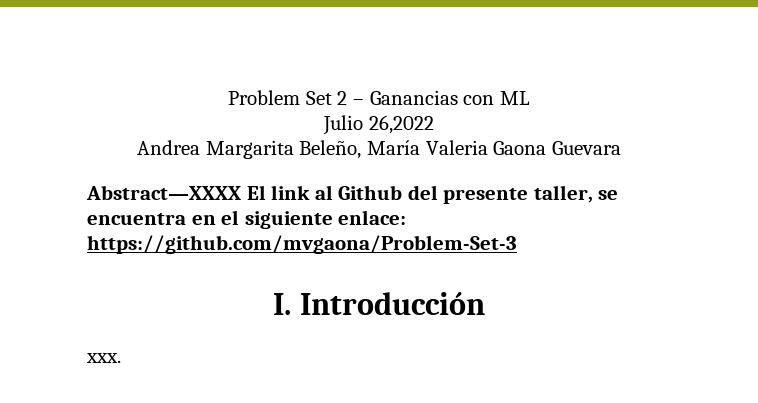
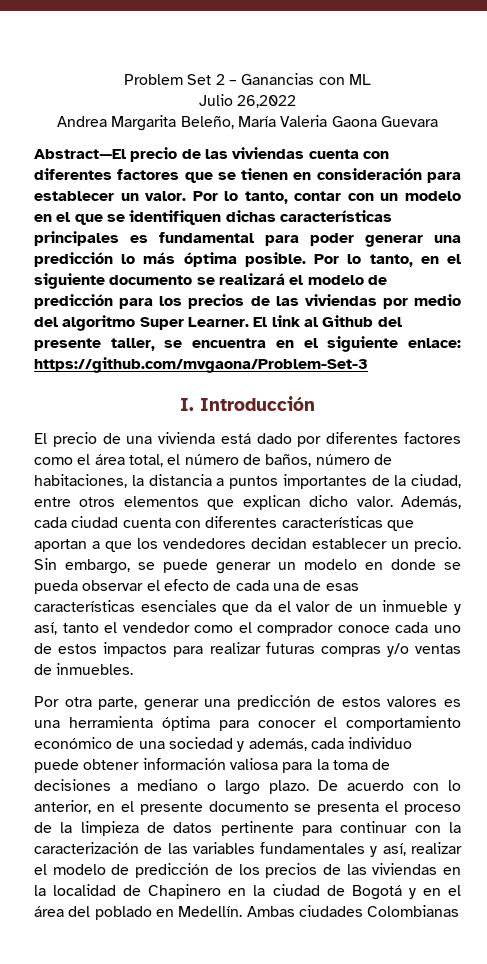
- Abstract—XXXX El link al Github del presente taller, se encuentra en el siguiente enlace: https://github.com/mvgaona/Problem-Set-3
+ Abstract—El precio de las viviendas cuenta con diferentes factores que se tienen en consideración para establecer un valor. Por lo tanto, contar con un modelo en el que se identifiquen dichas características principales es fundamental para poder generar una predicción lo más óptima posible. Por lo tanto, en el siguiente documento se realizará el modelo de predicción para los precios de las viviendas por medio del algoritmo Super Learner. El link al Github del presente taller, se encuentra en el siguiente enlace: https://github.com/mvgaona/Problem-Set-3
- xxx.
+ El precio de una vivienda está dado por diferentes factores como el área total, el número de baños, número de habitaciones, la distancia a puntos importantes de la ciudad, entre otros elementos que explican dicho valor. Además, cada ciudad cuenta con diferentes características que aportan a que los vendedores decidan establecer un precio. Sin embargo, se puede generar un modelo en donde se pueda observar el efecto de cada una de esas características esenciales que da el valor de un inmueble y así, tanto el vendedor como el comprador conoce cada uno de estos impactos para realizar futuras compras y/o ventas de inmuebles.
+ Por otra parte, generar una predicción de estos valores es una herramienta óptima para conocer el comportamiento económico de una sociedad y además, cada individuo puede obtener información valiosa para la toma de decisiones a mediano o largo plazo. De acuerdo con lo anterior, en el presente documento se presenta el proceso de la limpieza de datos pertinente para continuar con la caracterización de las variables fundamentales y así, realizar el modelo de predicción de los precios de las viviendas en la localidad de Chapinero en la ciudad de Bogotá y en el área del poblado en Medellín. Ambas ciudades Colombianas

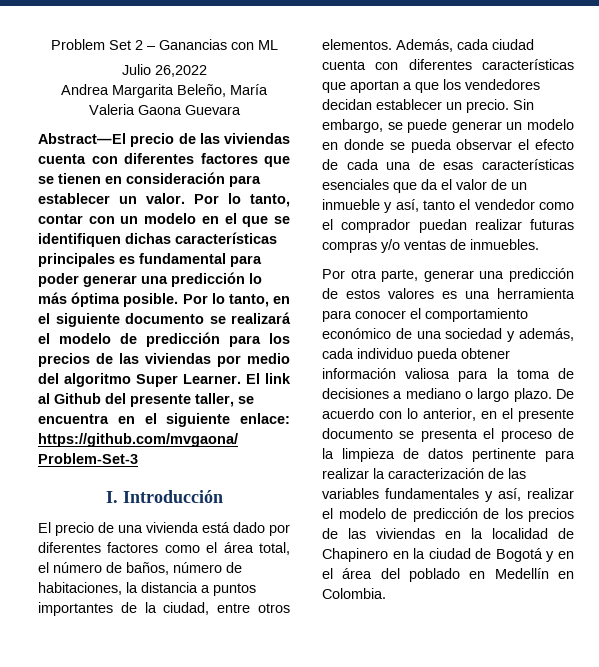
- El precio de una vivienda está dado por diferentes factores como el área total, el número de baños, número de habitaciones, la distancia a puntos importantes de la ciudad, entre otros elementos que explican dicho valor.
+ El precio de una vivienda está dado por diferentes factores como el área total, el número de baños, número de habitaciones, la distancia a puntos importantes de la ciudad, entre otros elementos.
- Sin embargo, se puede generar un modelo en donde se pueda observar el efecto de cada una de esas características esenciales que da el valor de un inmueble y así, tanto el vendedor como el comprador conoce cada uno de estos impactos para realizar futuras compras y/o ventas de inmuebles.
+ Sin embargo, se puede generar un modelo en donde se pueda observar el efecto de cada una de esas características esenciales que da el valor de un inmueble y así, tanto el vendedor como el comprador puedan realizar futuras compras y/o ventas de inmuebles.
- Por otra parte, generar una predicción de estos valores es una herramienta óptima para conocer el comportamiento económico de una sociedad y además, cada individuo puede obtener información valiosa para la toma de decisiones a mediano o largo plazo.
+ Por otra parte, generar una predicción de estos valores es una herramienta para conocer el comportamiento económico de una sociedad y además, cada individuo pueda obtener información valiosa para la toma de decisiones a mediano o largo plazo.
- De acuerdo con lo anterior, en el presente documento se presenta el proceso de la limpieza de datos pertinente para continuar con la caracterización de las variables fundamentales y así, realizar el modelo de predicción de los precios de las viviendas en la localidad de Chapinero en la ciudad de Bogotá y en el área del poblado en Medellín. Ambas ciudades Colombianas
+ De acuerdo con lo anterior, en el presente documento se presenta el proceso de la limpieza de datos pertinente para realizar la caracterización de las variables fundamentales y así, realizar el modelo de predicción de los precios de las viviendas en la localidad de Chapinero en la ciudad de Bogotá y en el área del poblado en Medellín en Colombia.

